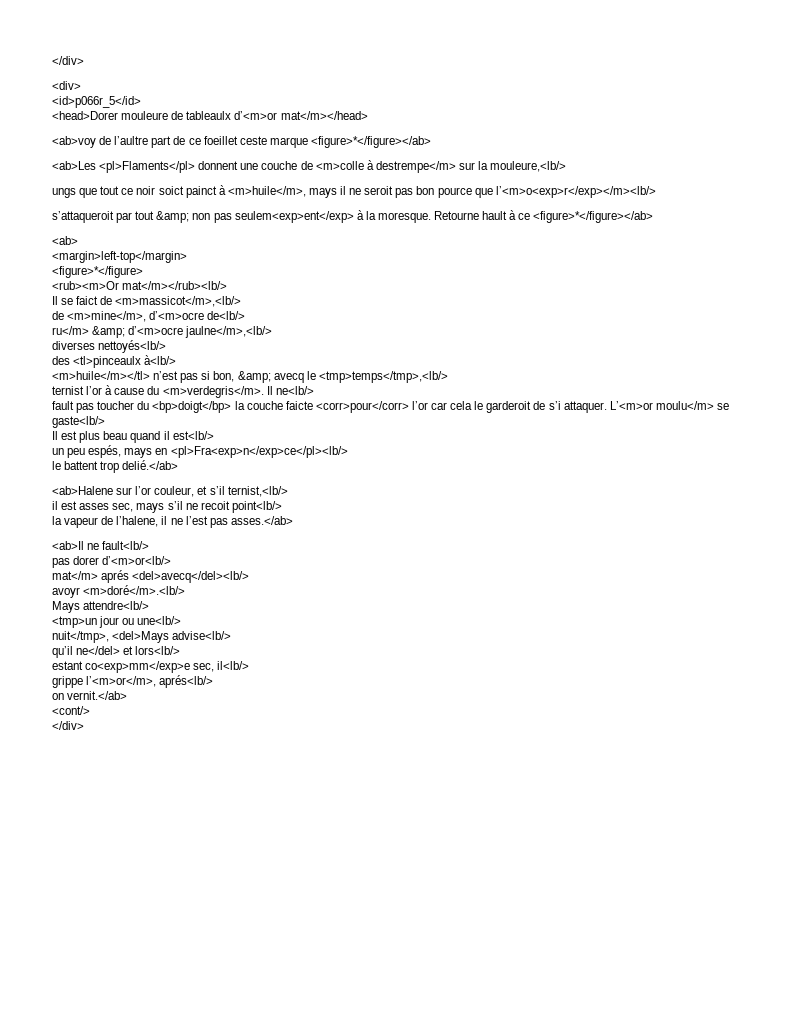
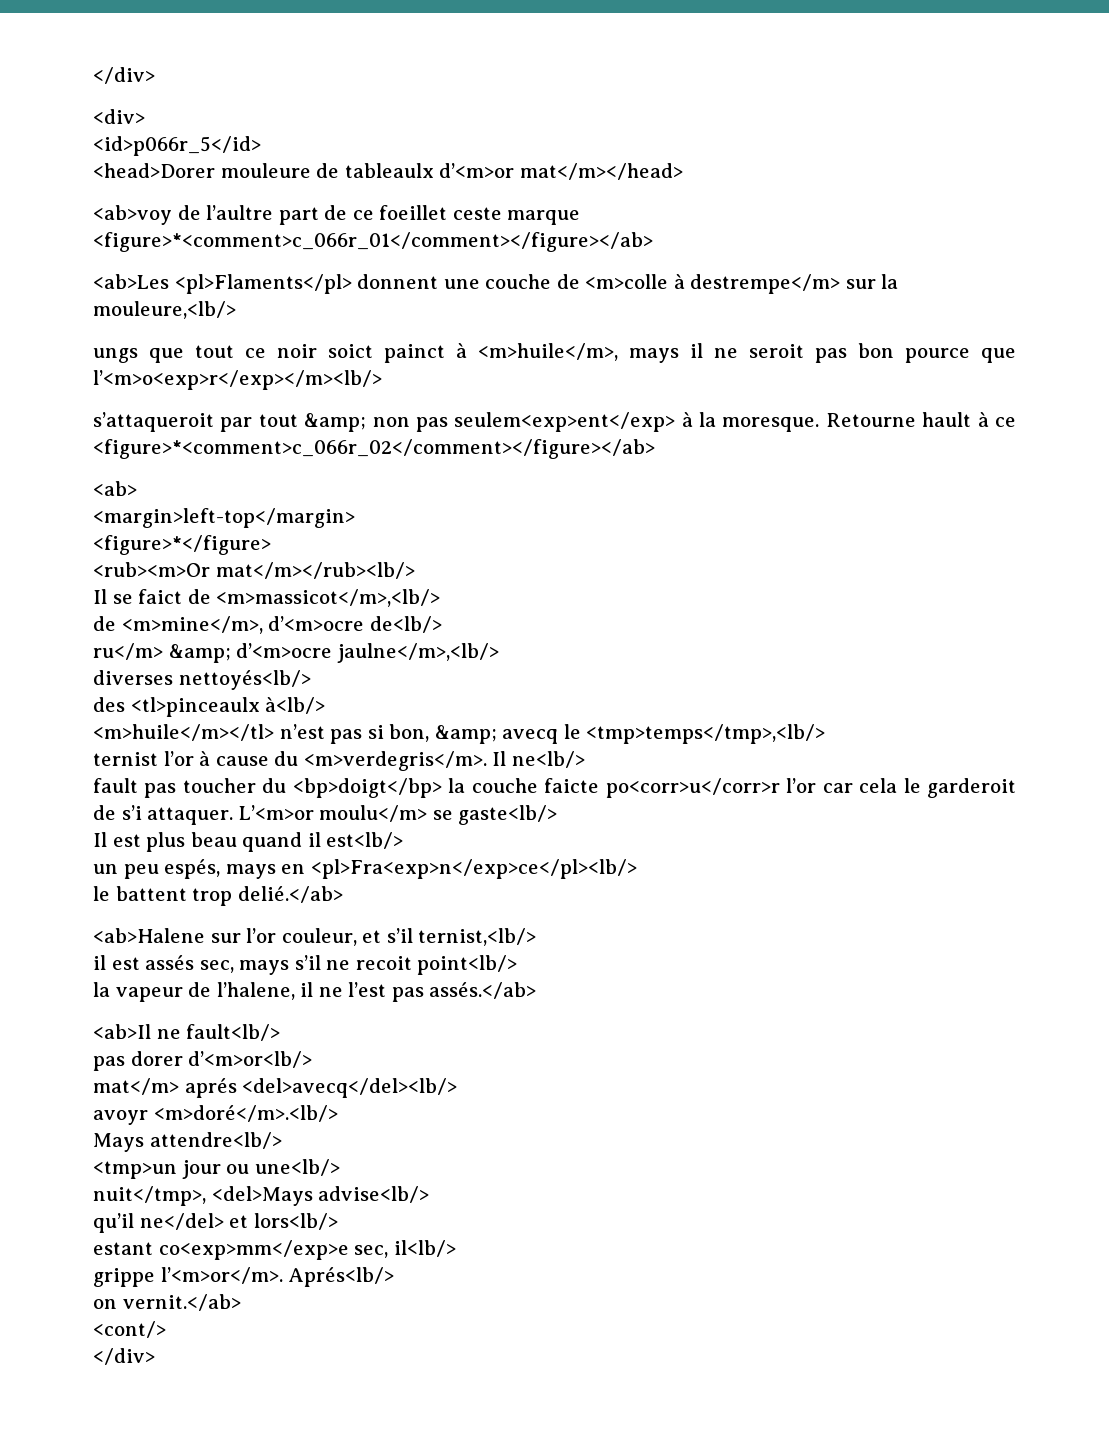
- <ab>voy de l’aultre part de ce foeillet ceste marque <figure>*</figure></ab>
+ <ab>voy de l’aultre part de ce foeillet ceste marque <figure>*<comment>c_066r_01</comment></figure></ab>
- Retourne hault à ce <figure>*</figure></ab>
+ Retourne hault à ce <figure>*<comment>c_066r_02</comment></figure></ab>
- fault pas toucher du <bp>doigt</bp> la couche faicte <corr>pour</corr> l’or car cela le garderoit de s’i attaquer.
+ fault pas toucher du <bp>doigt</bp> la couche faicte po<corr>u</corr>r l’or car cela le garderoit de s’i attaquer.
- il est asses sec, mays s’il ne recoit point<lb/>
+ il est assés sec, mays s’il ne recoit point<lb/>
- la vapeur de l’halene, il ne l’est pas asses.</ab>
+ la vapeur de l’halene, il ne l’est pas assés.</ab>
- grippe l’<m>or</m>, aprés<lb/>
+ grippe l’<m>or</m>. Aprés<lb/>

